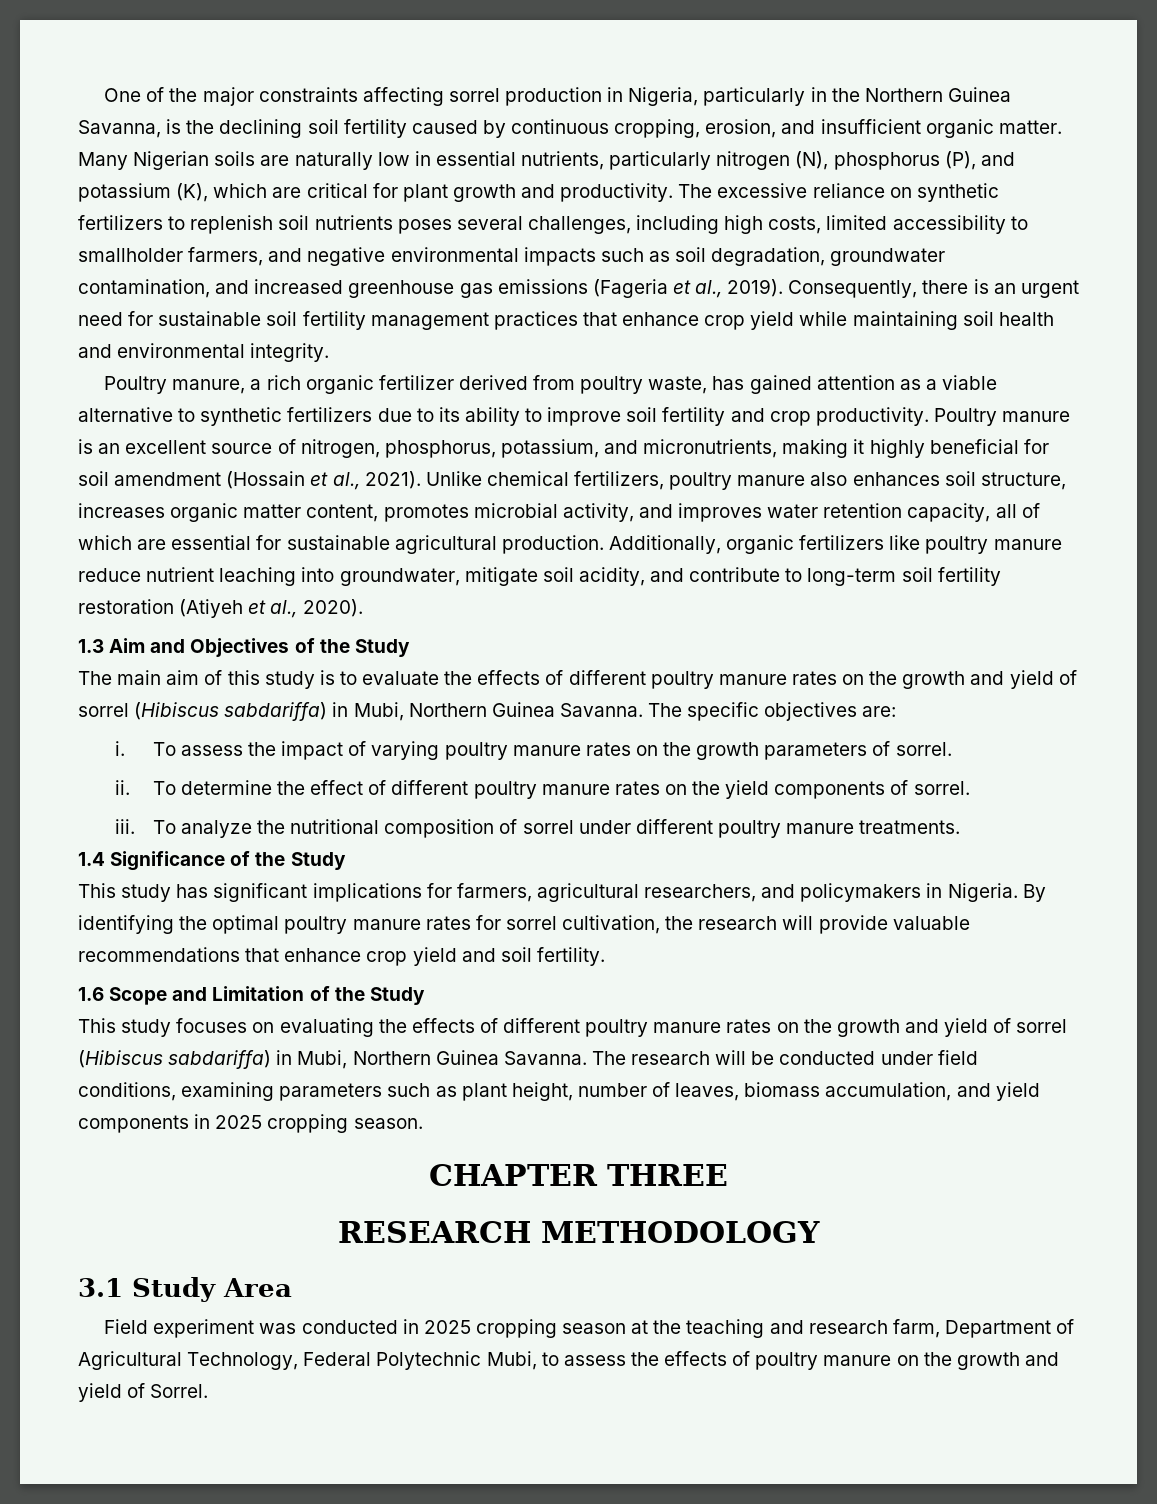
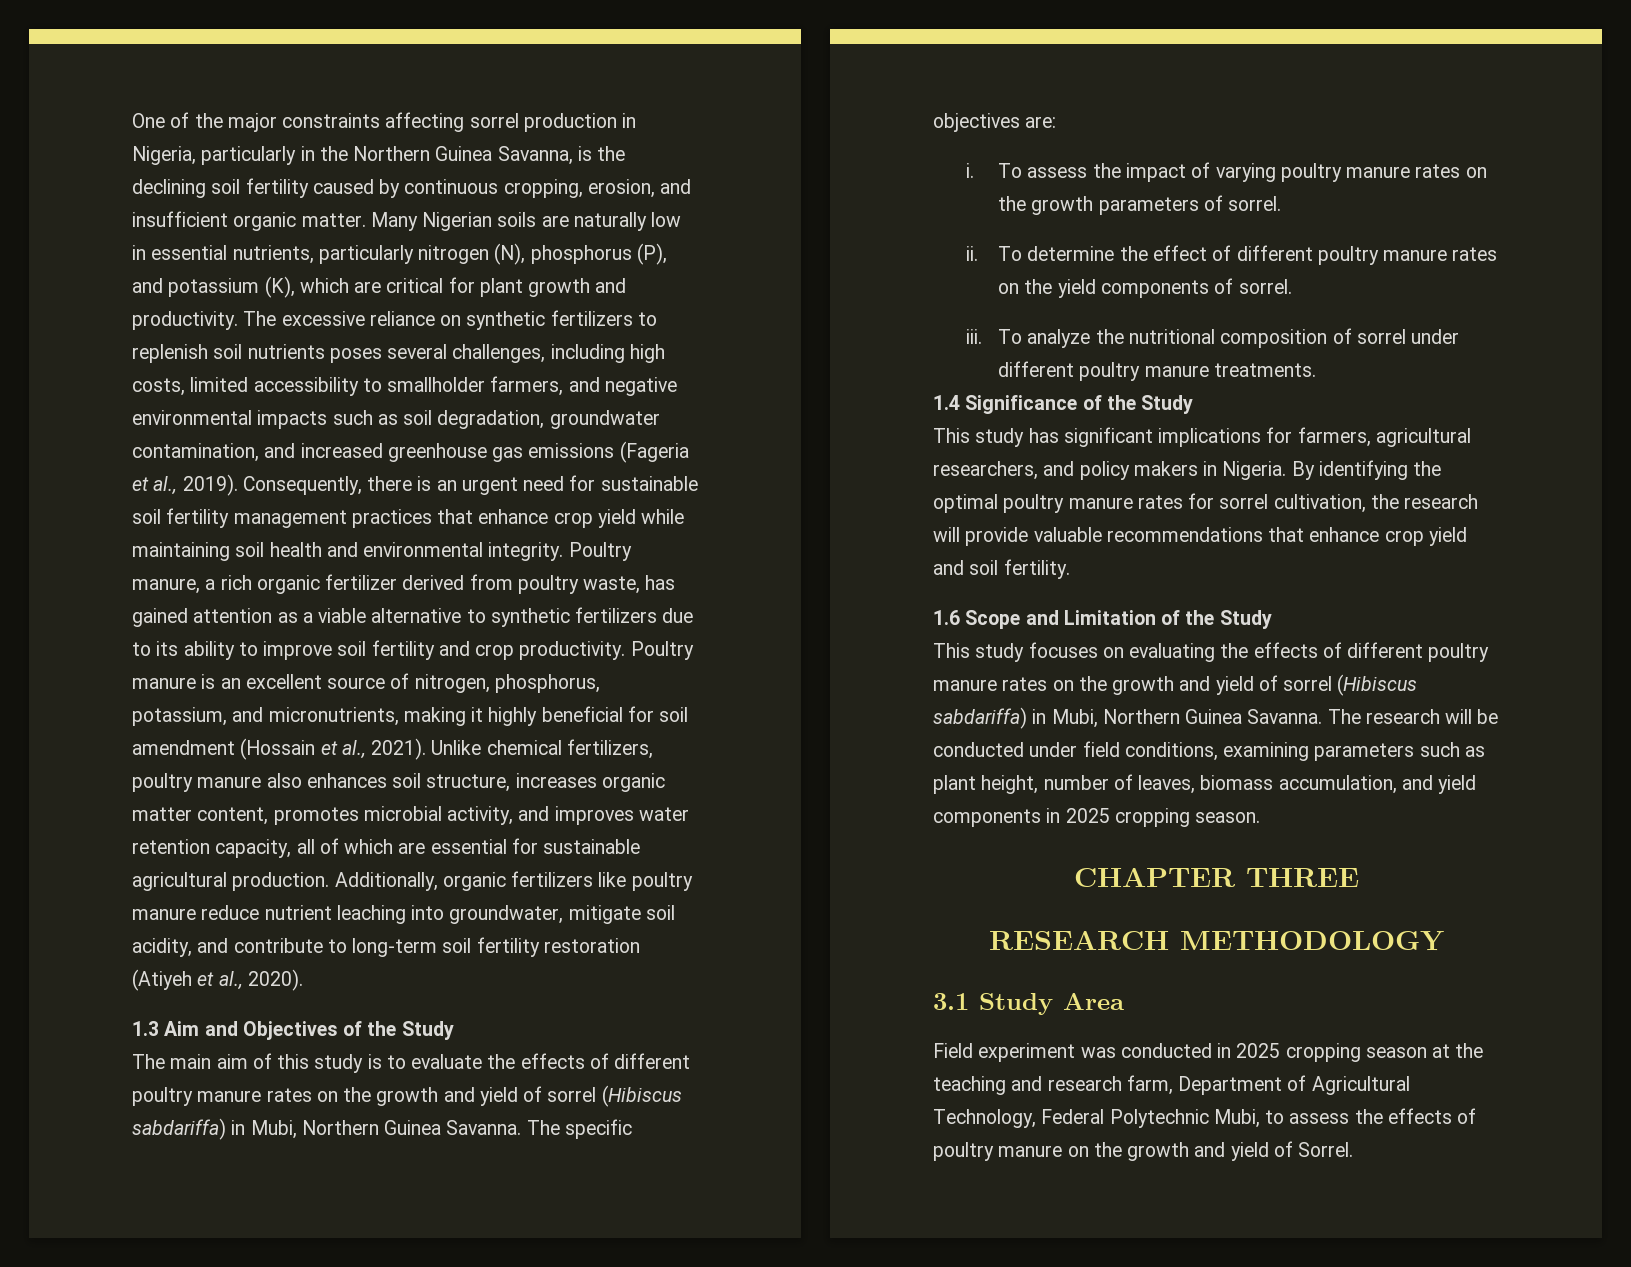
- Consequently, there is an urgent need for sustainable soil fertility management practices that enhance crop yield while maintaining soil health and environmental integrity.
- Poultry manure, a rich organic fertilizer derived from poultry waste, has gained attention as a viable alternative to synthetic fertilizers due to its ability to improve soil fertility and crop productivity.
+ Consequently, there is an urgent need for sustainable soil fertility management practices that enhance crop yield while maintaining soil health and environmental integrity. Poultry manure, a rich organic fertilizer derived from poultry waste, has gained attention as a viable alternative to synthetic fertilizers due to its ability to improve soil fertility and crop productivity.
- This study has significant implications for farmers, agricultural researchers, and policymakers in Nigeria.
+ This study has significant implications for farmers, agricultural researchers, and policy makers in Nigeria.

